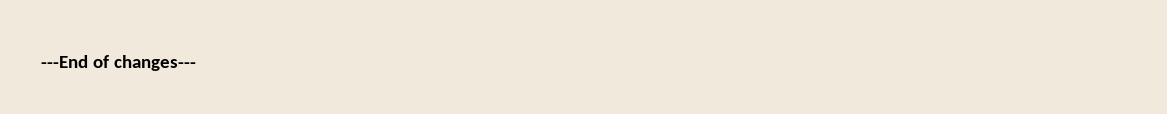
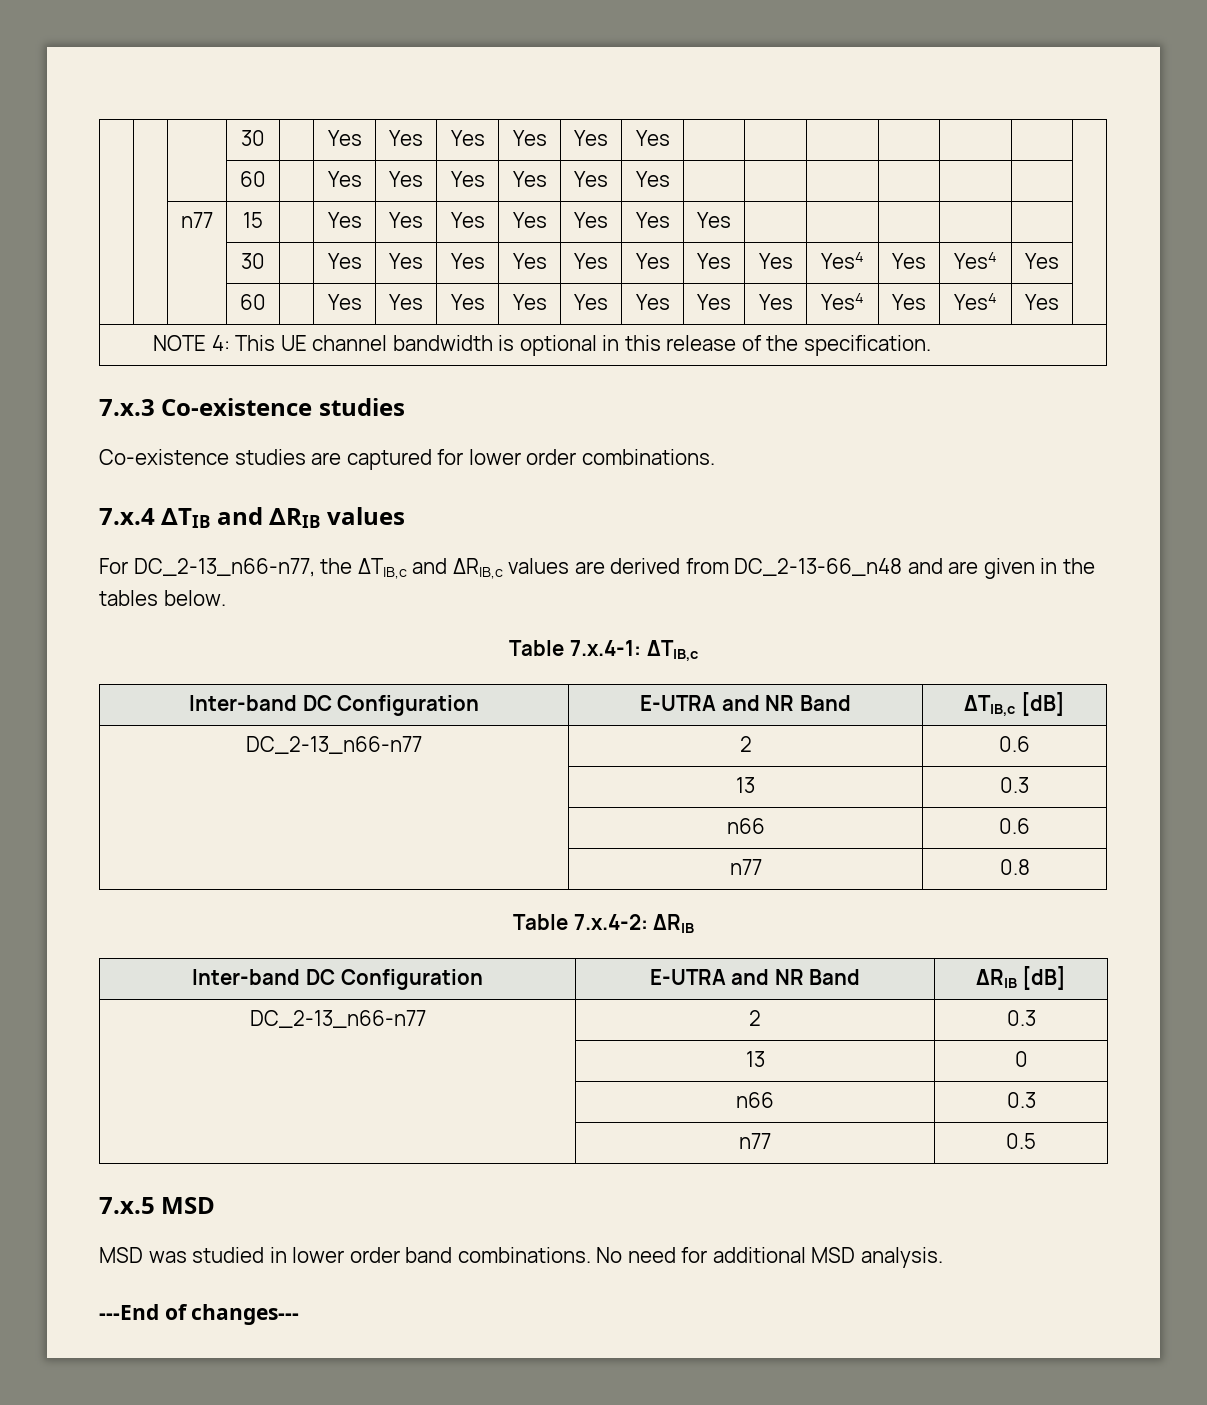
+ | | | 30 | | Yes | Yes | Yes | Yes | Yes | Yes | | | | | | |
+ | | | 60 | | Yes | Yes | Yes | Yes | Yes | Yes | | | | | | |
+ | | n77 | 15 | | Yes | Yes | Yes | Yes | Yes | Yes | Yes | | | | | |
+ | | | 30 | | Yes | Yes | Yes | Yes | Yes | Yes | Yes | Yes | Yes4 | Yes | Yes4 | Yes |
+ | | | 60 | | Yes | Yes | Yes | Yes | Yes | Yes | Yes | Yes | Yes4 | Yes | Yes4 | Yes |
+ NOTE 4: This UE channel bandwidth is optional in this release of the specification.
+ 7.x.3 Co-existence studies
+ Co-existence studies are captured for lower order combinations.
+ 7.x.4 ∆TIB and ∆RIB values
+ For DC_2-13_n66-n77, the ΔTIB,c and ΔRIB,c values are derived from DC_2-13-66_n48 and are given in the tables below.
+ Table 7.x.4-1: ΔTIB,c
+ Inter-band DC Configuration | E-UTRA and NR Band | ΔTIB,c [dB]
+ DC_2-13_n66-n77 | 2 | 0.6
+ | 13 | 0.3
+ | n66 | 0.6
+ | n77 | 0.8
+ Table 7.x.4-2: ΔRIB
+ Inter-band DC Configuration | E-UTRA and NR Band | ΔRIB [dB]
+ DC_2-13_n66-n77 | 2 | 0.3
+ | 13 | 0
+ | n66 | 0.3
+ | n77 | 0.5
+ 7.x.5 MSD
+ MSD was studied in lower order band combinations. No need for additional MSD analysis.

